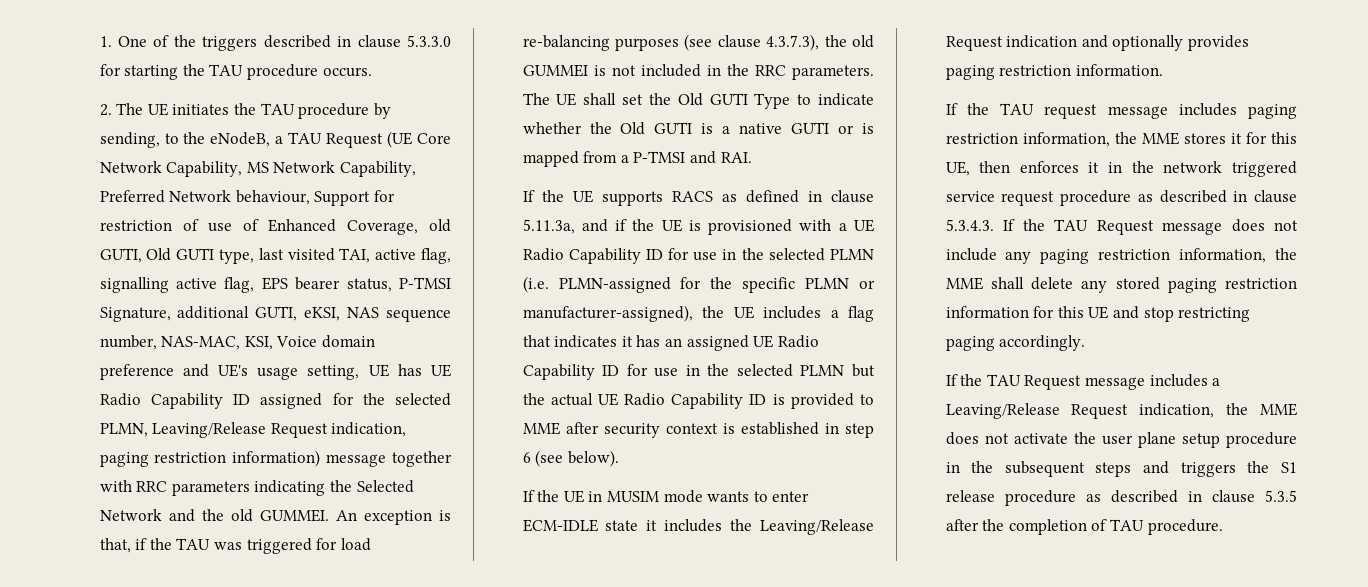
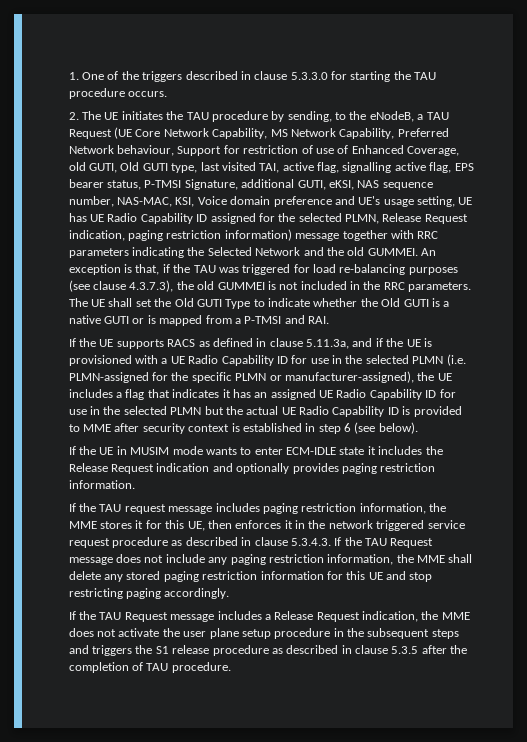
- 2. The UE initiates the TAU procedure by sending, to the eNodeB, a TAU Request (UE Core Network Capability, MS Network Capability, Preferred Network behaviour, Support for restriction of use of Enhanced Coverage, old GUTI, Old GUTI type, last visited TAI, active flag, signalling active flag, EPS bearer status, P-TMSI Signature, additional GUTI, eKSI, NAS sequence number, NAS-MAC, KSI, Voice domain preference and UE's usage setting, UE has UE Radio Capability ID assigned for the selected PLMN, Leaving/Release Request indication, paging restriction information) message together with RRC parameters indicating the Selected Network and the old GUMMEI.
+ 2. The UE initiates the TAU procedure by sending, to the eNodeB, a TAU Request (UE Core Network Capability, MS Network Capability, Preferred Network behaviour, Support for restriction of use of Enhanced Coverage, old GUTI, Old GUTI type, last visited TAI, active flag, signalling active flag, EPS bearer status, P-TMSI Signature, additional GUTI, eKSI, NAS sequence number, NAS-MAC, KSI, Voice domain preference and UE's usage setting, UE has UE Radio Capability ID assigned for the selected PLMN, Release Request indication, paging restriction information) message together with RRC parameters indicating the Selected Network and the old GUMMEI.
- If the UE in MUSIM mode wants to enter ECM-IDLE state it includes the Leaving/Release Request indication and optionally provides paging restriction information.
+ If the UE in MUSIM mode wants to enter ECM-IDLE state it includes the Release Request indication and optionally provides paging restriction information.
- If the TAU Request message includes a Leaving/Release Request indication, the MME does not activate the user plane setup procedure in the subsequent steps and triggers the S1 release procedure as described in clause 5.3.5 after the completion of TAU procedure.
+ If the TAU Request message includes a Release Request indication, the MME does not activate the user plane setup procedure in the subsequent steps and triggers the S1 release procedure as described in clause 5.3.5 after the completion of TAU procedure.

